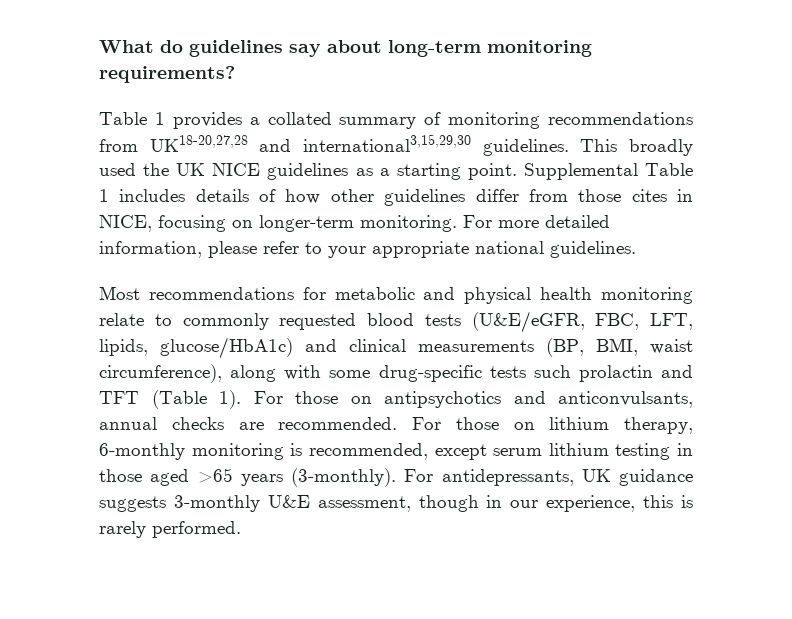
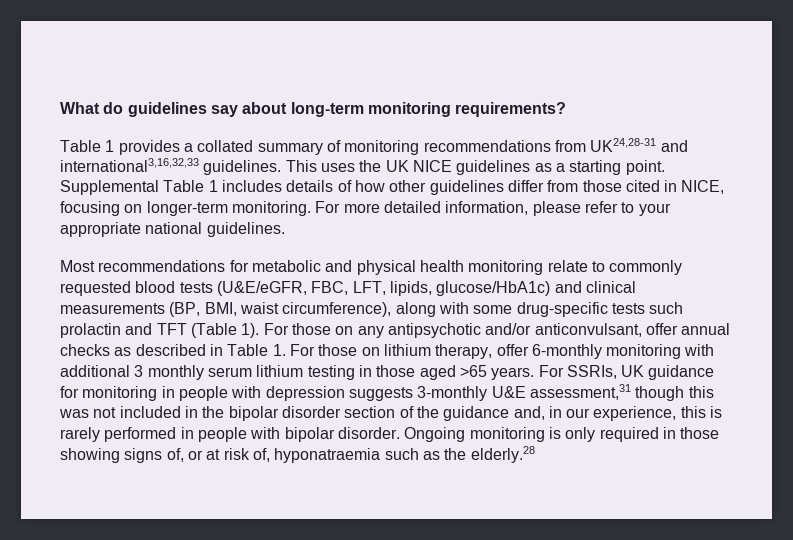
- Table 1 provides a collated summary of monitoring recommendations from UK18-20,27,28 and international3,15,29,30 guidelines. This broadly used the UK NICE guidelines as a starting point.
+ Table 1 provides a collated summary of monitoring recommendations from UK24,28-31 and international3,16,32,33 guidelines. This uses the UK NICE guidelines as a starting point.
- Supplemental Table 1 includes details of how other guidelines differ from those cites in NICE, focusing on longer-term monitoring.
+ Supplemental Table 1 includes details of how other guidelines differ from those cited in NICE, focusing on longer-term monitoring.
- For those on antipsychotics and anticonvulsants, annual checks are recommended. For those on lithium therapy, 6-monthly monitoring is recommended, except serum lithium testing in those aged >65 years (3-monthly). For antidepressants, UK guidance suggests 3-monthly U&E assessment, though in our experience, this is rarely performed.
+ For those on any antipsychotic and/or anticonvulsant, offer annual checks as described in Table 1. For those on lithium therapy, offer 6-monthly monitoring with additional 3 monthly serum lithium testing in those aged >65 years. For SSRIs, UK guidance for monitoring in people with depression suggests 3-monthly U&E assessment,31 though this was not included in the bipolar disorder section of the guidance and, in our experience, this is rarely performed in people with bipolar disorder. Ongoing monitoring is only required in those showing signs of, or at risk of, hyponatraemia such as the elderly.28

